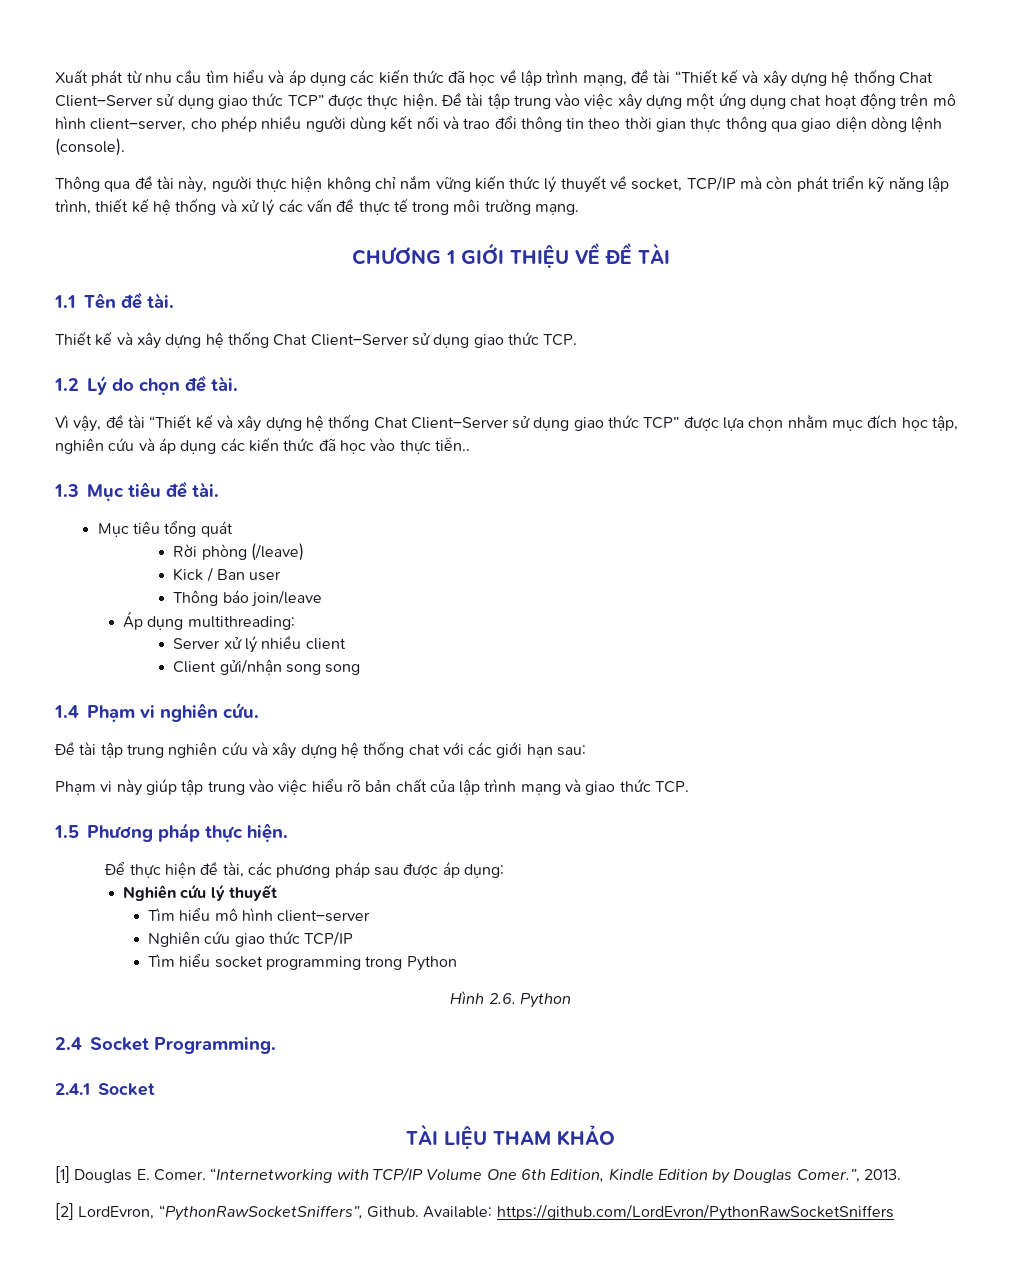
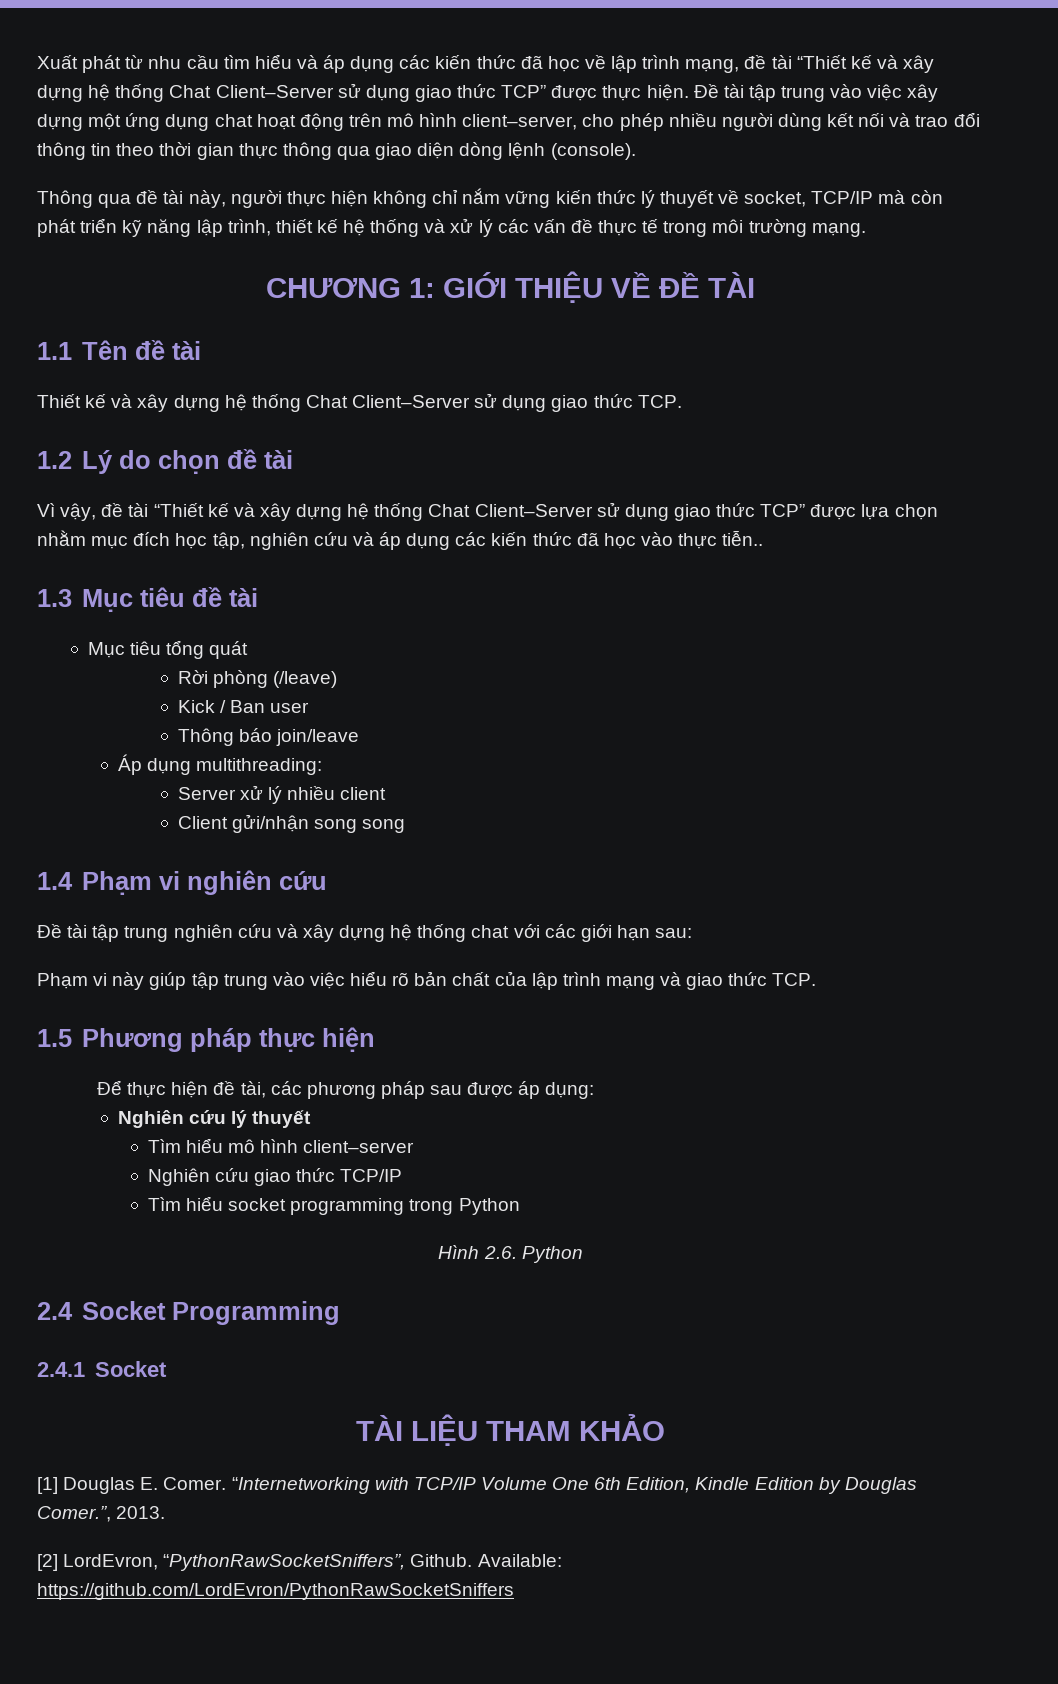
- CHƯƠNG 1 GIỚI THIỆU VỀ ĐỀ TÀI
+ CHƯƠNG 1: GIỚI THIỆU VỀ ĐỀ TÀI
- 1.1 Tên đề tài.
+ 1.1 Tên đề tài
- 1.2 Lý do chọn đề tài.
+ 1.2 Lý do chọn đề tài
- 1.3 Mục tiêu đề tài.
+ 1.3 Mục tiêu đề tài
- 1.4 Phạm vi nghiên cứu.
+ 1.4 Phạm vi nghiên cứu
- 1.5 Phương pháp thực hiện.
+ 1.5 Phương pháp thực hiện
- 2.4 Socket Programming.
+ 2.4 Socket Programming

